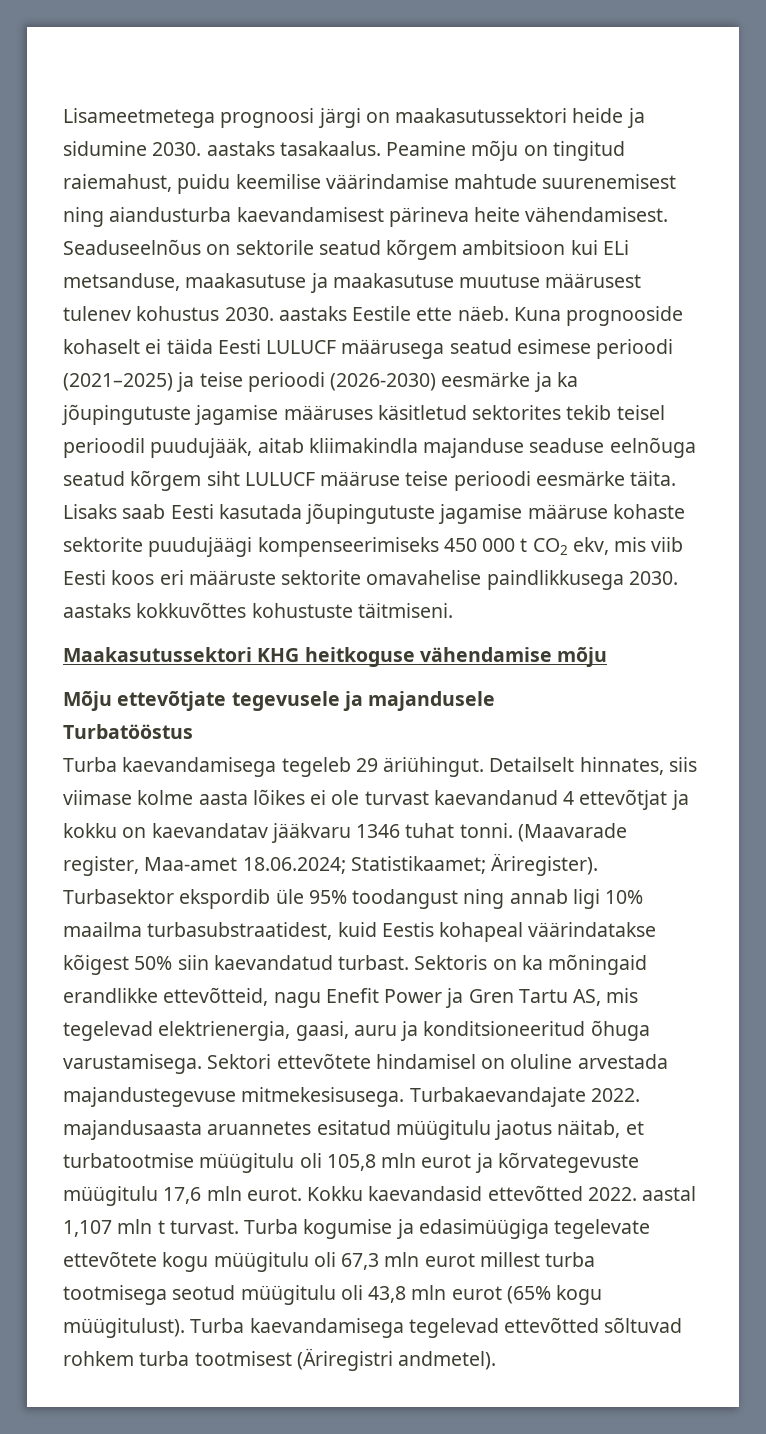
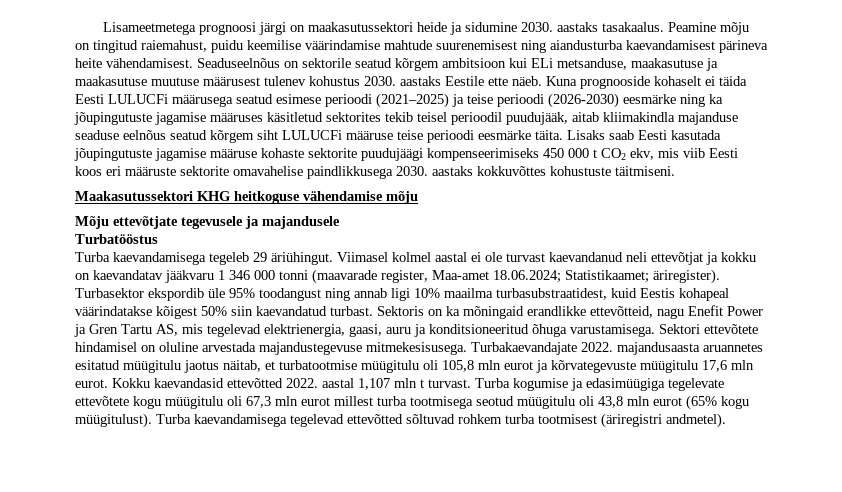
- Kuna prognooside kohaselt ei täida Eesti LULUCF määrusega seatud esimese perioodi (2021–2025) ja teise perioodi (2026-2030) eesmärke ja ka jõupingutuste jagamise määruses käsitletud sektorites tekib teisel perioodil puudujääk, aitab kliimakindla majanduse seaduse eelnõuga seatud kõrgem siht LULUCF määruse teise perioodi eesmärke täita.
+ Kuna prognooside kohaselt ei täida Eesti LULUCFi määrusega seatud esimese perioodi (2021–2025) ja teise perioodi (2026-2030) eesmärke ning ka jõupingutuste jagamise määruses käsitletud sektorites tekib teisel perioodil puudujääk, aitab kliimakindla majanduse seaduse eelnõus seatud kõrgem siht LULUCFi määruse teise perioodi eesmärke täita.
- Detailselt hinnates, siis viimase kolme aasta lõikes ei ole turvast kaevandanud 4 ettevõtjat ja kokku on kaevandatav jääkvaru 1346 tuhat tonni. (Maavarade register, Maa-amet 18.06.2024; Statistikaamet; Äriregister).
+ Viimasel kolmel aastal ei ole turvast kaevandanud neli ettevõtjat ja kokku on kaevandatav jääkvaru 1 346 000 tonni (maavarade register, Maa-amet 18.06.2024; Statistikaamet; äriregister).
- Turba kaevandamisega tegelevad ettevõtted sõltuvad rohkem turba tootmisest (Äriregistri andmetel).
+ Turba kaevandamisega tegelevad ettevõtted sõltuvad rohkem turba tootmisest (äriregistri andmetel).

